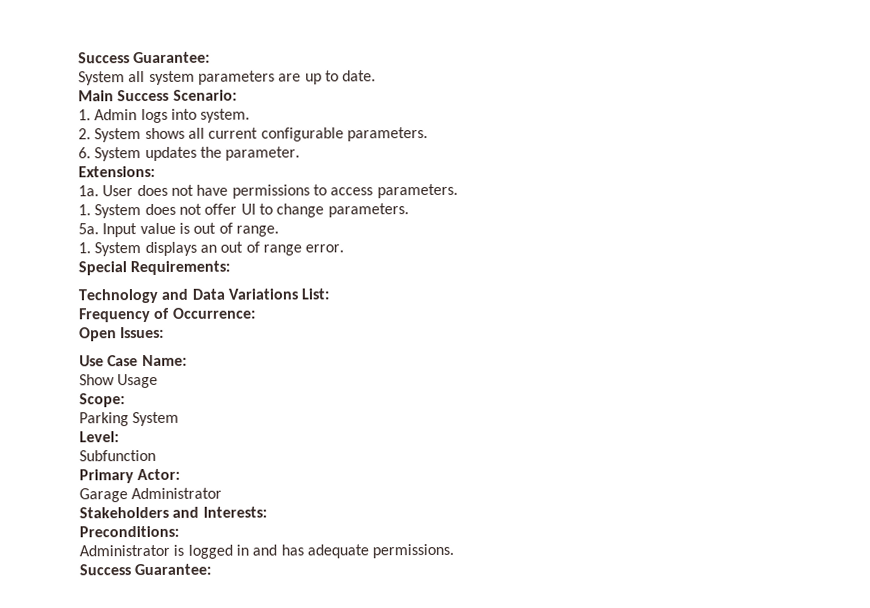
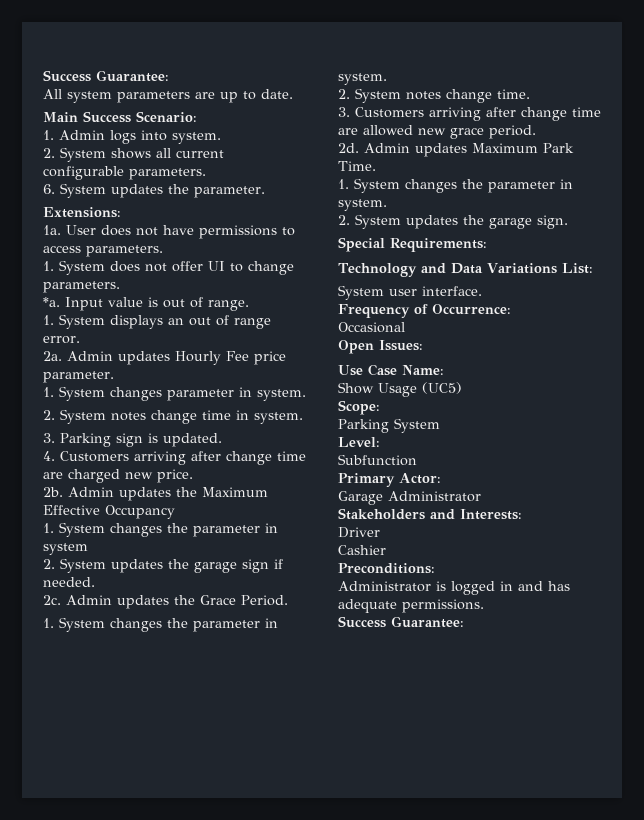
- System all system parameters are up to date.
+ All system parameters are up to date.
- 5a.
+ *a.
+ 2a. Admin updates Hourly Fee price parameter.
+ 1. System changes parameter in system.
+ 2. System notes change time in system.
+ 3. Parking sign is updated.
+ 4. Customers arriving after change time are charged new price.
+ 2b. Admin updates the Maximum Effective Occupancy
+ 1. System changes the parameter in system
+ 2. System updates the garage sign if needed.
+ 2c. Admin updates the Grace Period.
+ 1. System changes the parameter in system.
+ 2. System notes change time.
+ 3. Customers arriving after change time are allowed new grace period.
+ 2d. Admin updates Maximum Park Time.
+ 1. System changes the parameter in system.
+ 2. System updates the garage sign.
+ System user interface.
+ Occasional
- Show Usage
+ Show Usage (UC5)
+ Driver
+ Cashier

